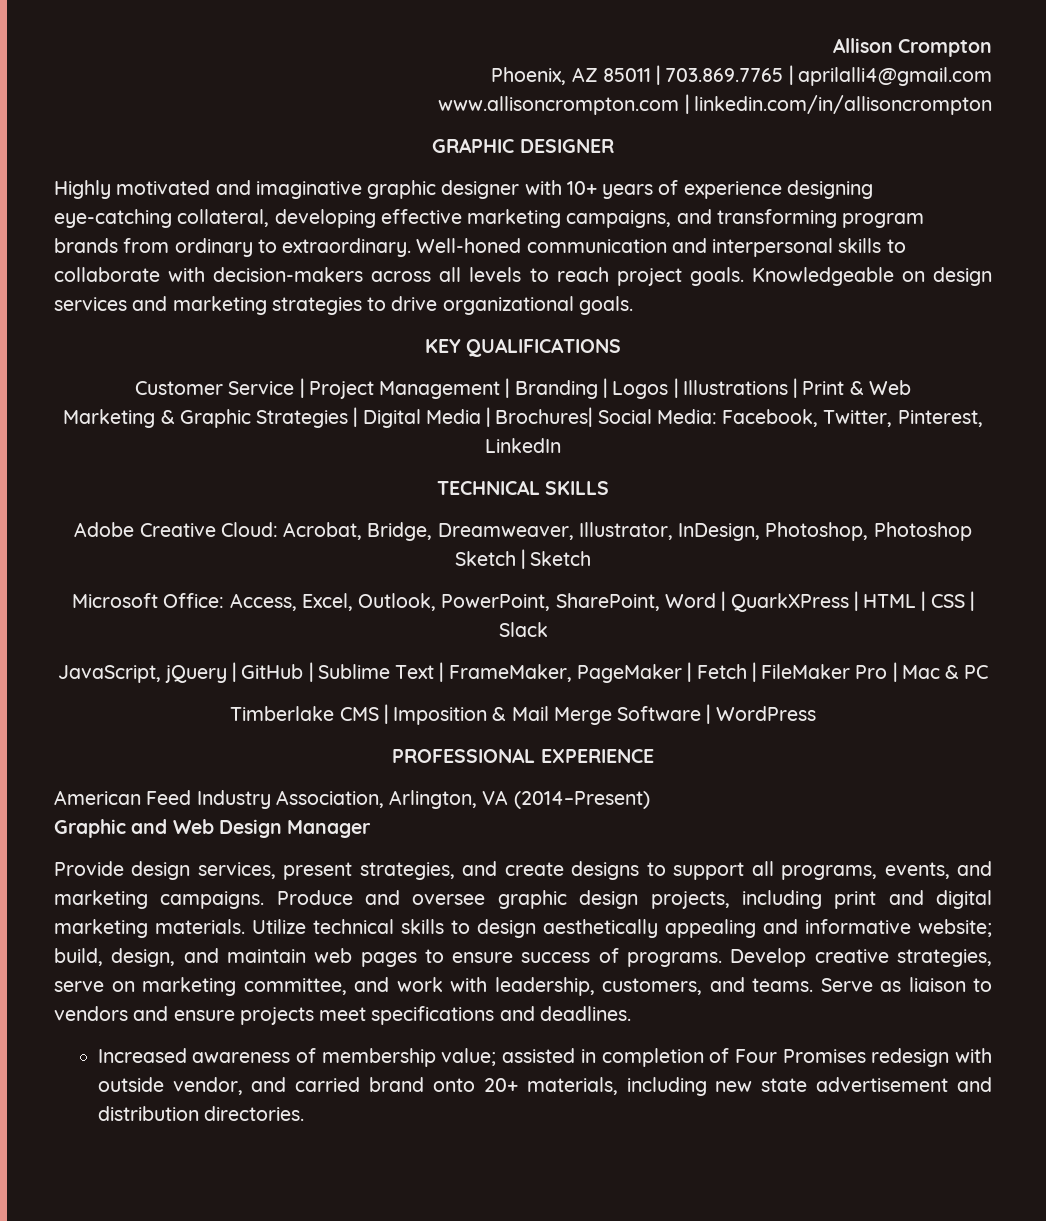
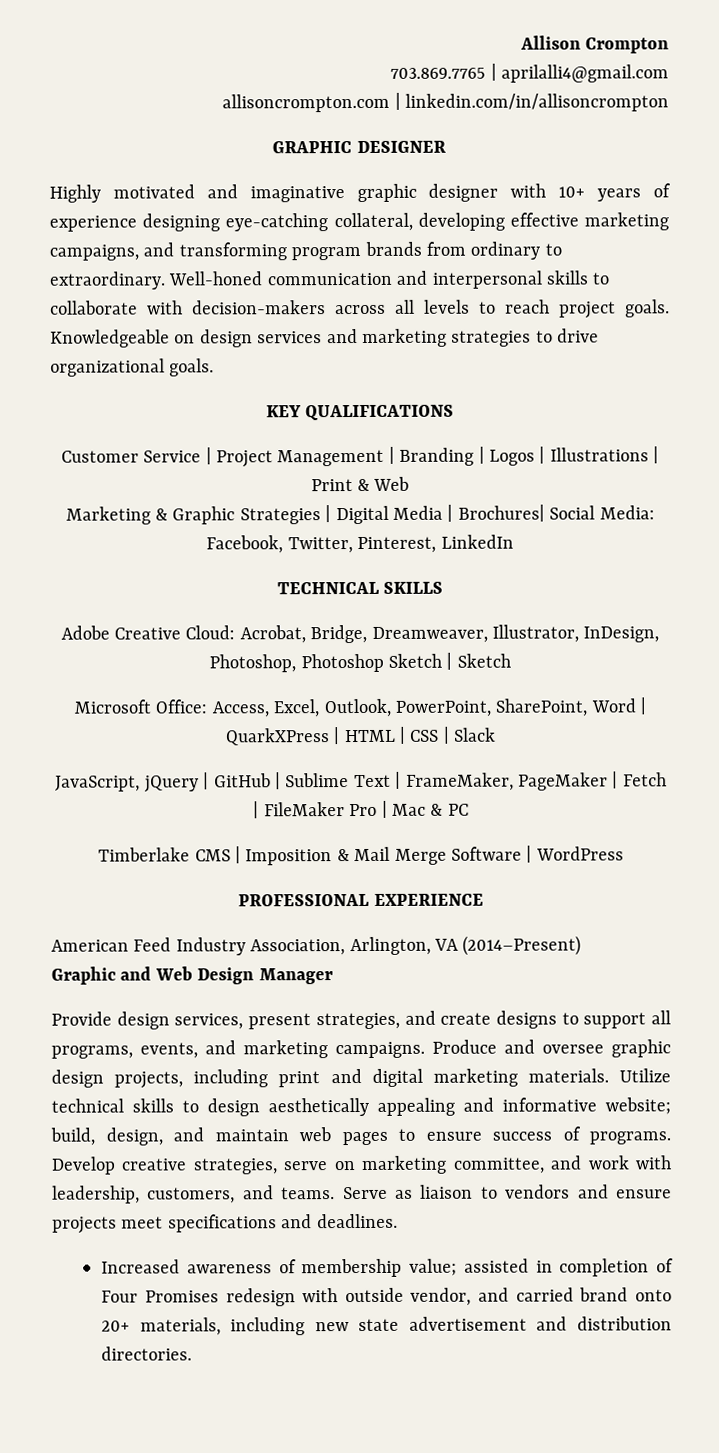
- Phoenix, AZ 85011 | 703.869.7765 | aprilalli4@gmail.com
+ 703.869.7765 | aprilalli4@gmail.com
- www.allisoncrompton.com | linkedin.com/in/allisoncrompton
+ allisoncrompton.com | linkedin.com/in/allisoncrompton

